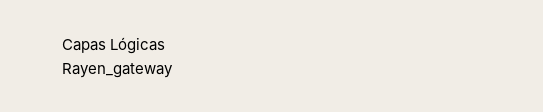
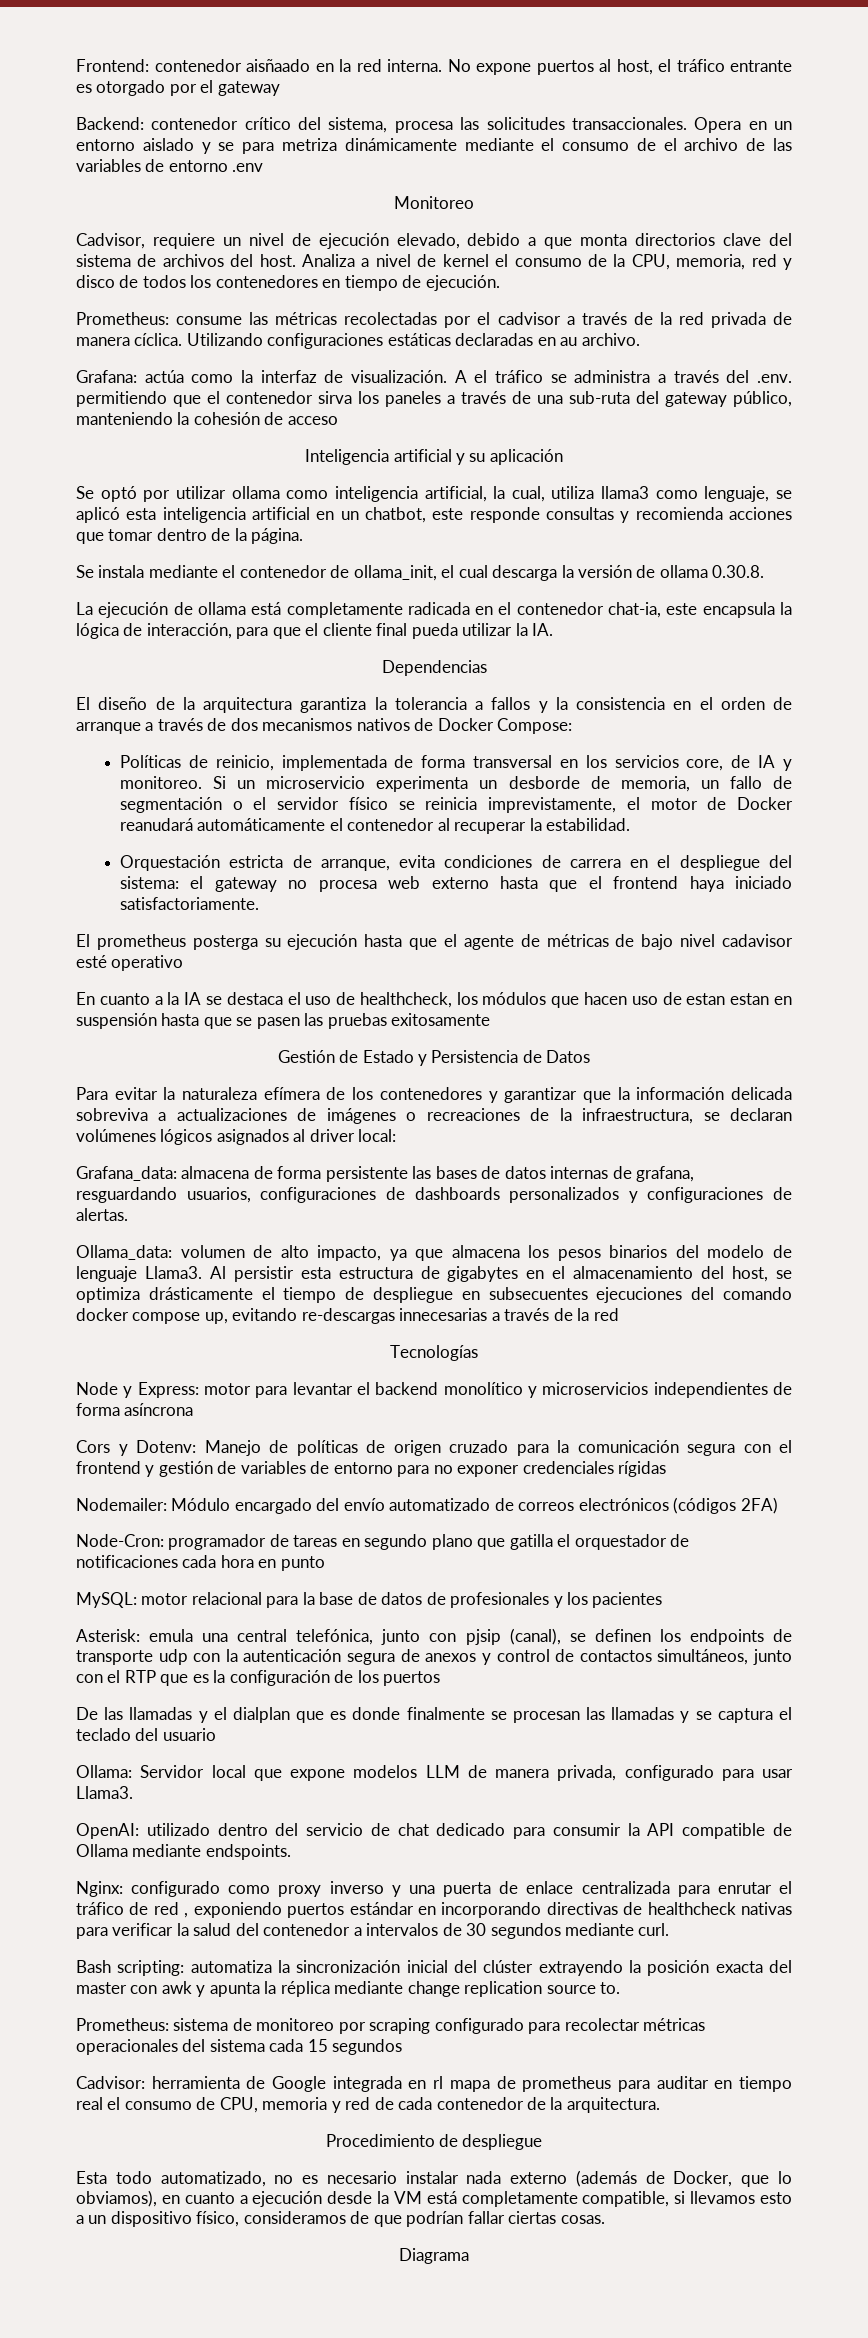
- Capas Lógicas
- Rayen_gateway
+ Frontend: contenedor aisñaado en la red interna. No expone puertos al host, el tráfico entrante es otorgado por el gateway
+ Backend: contenedor crítico del sistema, procesa las solicitudes transaccionales. Opera en un entorno aislado y se para metriza dinámicamente mediante el consumo de el archivo de las variables de entorno .env
+ Monitoreo
+ Cadvisor, requiere un nivel de ejecución elevado, debido a que monta directorios clave del sistema de archivos del host. Analiza a nivel de kernel el consumo de la CPU, memoria, red y disco de todos los contenedores en tiempo de ejecución.
+ Prometheus: consume las métricas recolectadas por el cadvisor a través de la red privada de manera cíclica. Utilizando configuraciones estáticas declaradas en au archivo.
+ Grafana: actúa como la interfaz de visualización. A el tráfico se administra a través del .env. permitiendo que el contenedor sirva los paneles a través de una sub-ruta del gateway público, manteniendo la cohesión de acceso
+ Inteligencia artificial y su aplicación
+ Se optó por utilizar ollama como inteligencia artificial, la cual, utiliza llama3 como lenguaje, se aplicó esta inteligencia artificial en un chatbot, este responde consultas y recomienda acciones que tomar dentro de la página.
+ Se instala mediante el contenedor de ollama_init, el cual descarga la versión de ollama 0.30.8.
+ La ejecución de ollama está completamente radicada en el contenedor chat-ia, este encapsula la lógica de interacción, para que el cliente final pueda utilizar la IA.
+ Dependencias
+ El diseño de la arquitectura garantiza la tolerancia a fallos y la consistencia en el orden de arranque a través de dos mecanismos nativos de Docker Compose:
+ Políticas de reinicio, implementada de forma transversal en los servicios core, de IA y monitoreo. Si un microservicio experimenta un desborde de memoria, un fallo de segmentación o el servidor físico se reinicia imprevistamente, el motor de Docker reanudará automáticamente el contenedor al recuperar la estabilidad.
+ Orquestación estricta de arranque, evita condiciones de carrera en el despliegue del sistema: el gateway no procesa web externo hasta que el frontend haya iniciado satisfactoriamente.
+ El prometheus posterga su ejecución hasta que el agente de métricas de bajo nivel cadavisor esté operativo
+ En cuanto a la IA se destaca el uso de healthcheck, los módulos que hacen uso de estan estan en suspensión hasta que se pasen las pruebas exitosamente
+ Gestión de Estado y Persistencia de Datos
+ Para evitar la naturaleza efímera de los contenedores y garantizar que la información delicada sobreviva a actualizaciones de imágenes o recreaciones de la infraestructura, se declaran volúmenes lógicos asignados al driver local:
+ Grafana_data: almacena de forma persistente las bases de datos internas de grafana, resguardando usuarios, configuraciones de dashboards personalizados y configuraciones de alertas.
+ Ollama_data: volumen de alto impacto, ya que almacena los pesos binarios del modelo de lenguaje Llama3. Al persistir esta estructura de gigabytes en el almacenamiento del host, se optimiza drásticamente el tiempo de despliegue en subsecuentes ejecuciones del comando docker compose up, evitando re-descargas innecesarias a través de la red
+ Tecnologías
+ Node y Express: motor para levantar el backend monolítico y microservicios independientes de forma asíncrona
+ Cors y Dotenv: Manejo de políticas de origen cruzado para la comunicación segura con el frontend y gestión de variables de entorno para no exponer credenciales rígidas
+ Nodemailer: Módulo encargado del envío automatizado de correos electrónicos (códigos 2FA)
+ Node-Cron: programador de tareas en segundo plano que gatilla el orquestador de notificaciones cada hora en punto
+ MySQL: motor relacional para la base de datos de profesionales y los pacientes
+ Asterisk: emula una central telefónica, junto con pjsip (canal), se definen los endpoints de transporte udp con la autenticación segura de anexos y control de contactos simultáneos, junto con el RTP que es la configuración de los puertos
+ De las llamadas y el dialplan que es donde finalmente se procesan las llamadas y se captura el teclado del usuario
+ Ollama: Servidor local que expone modelos LLM de manera privada, configurado para usar Llama3.
+ OpenAI: utilizado dentro del servicio de chat dedicado para consumir la API compatible de Ollama mediante endspoints.
+ Nginx: configurado como proxy inverso y una puerta de enlace centralizada para enrutar el tráfico de red , exponiendo puertos estándar en incorporando directivas de healthcheck nativas para verificar la salud del contenedor a intervalos de 30 segundos mediante curl.
+ Bash scripting: automatiza la sincronización inicial del clúster extrayendo la posición exacta del master con awk y apunta la réplica mediante change replication source to.
+ Prometheus: sistema de monitoreo por scraping configurado para recolectar métricas operacionales del sistema cada 15 segundos
+ Cadvisor: herramienta de Google integrada en rl mapa de prometheus para auditar en tiempo real el consumo de CPU, memoria y red de cada contenedor de la arquitectura.
+ Procedimiento de despliegue
+ Esta todo automatizado, no es necesario instalar nada externo (además de Docker, que lo obviamos), en cuanto a ejecución desde la VM está completamente compatible, si llevamos esto a un dispositivo físico, consideramos de que podrían fallar ciertas cosas.
+ Diagrama

